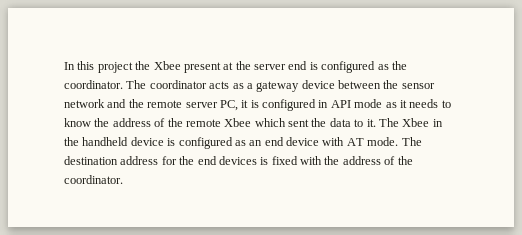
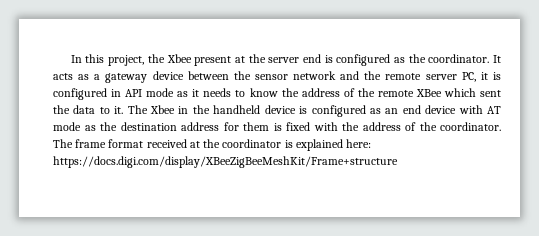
- In this project the Xbee present at the server end is configured as the coordinator.
+ In this project, the Xbee present at the server end is configured as the coordinator.
- The coordinator acts as a gateway device between the sensor network and the remote server PC, it is configured in API mode as it needs to know the address of the remote Xbee which sent the data to it.
+ It acts as a gateway device between the sensor network and the remote server PC, it is configured in API mode as it needs to know the address of the remote XBee which sent the data to it.
- The Xbee in the handheld device is configured as an end device with AT mode. The destination address for the end devices is fixed with the address of the coordinator.
+ The Xbee in the handheld device is configured as an end device with AT mode as the destination address for them is fixed with the address of the coordinator.
+ The frame format received at the coordinator is explained here: https://docs.digi.com/display/XBeeZigBeeMeshKit/Frame+structure

